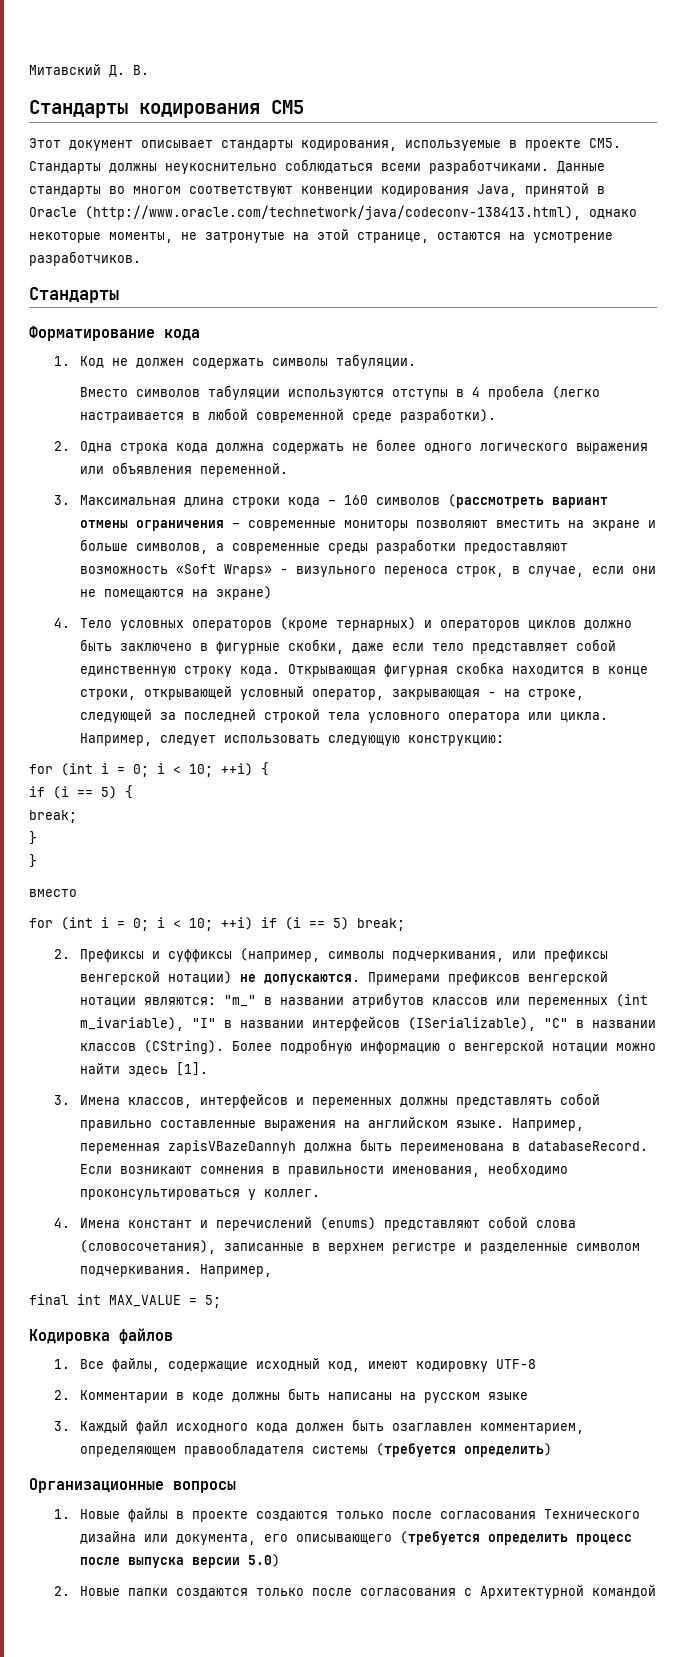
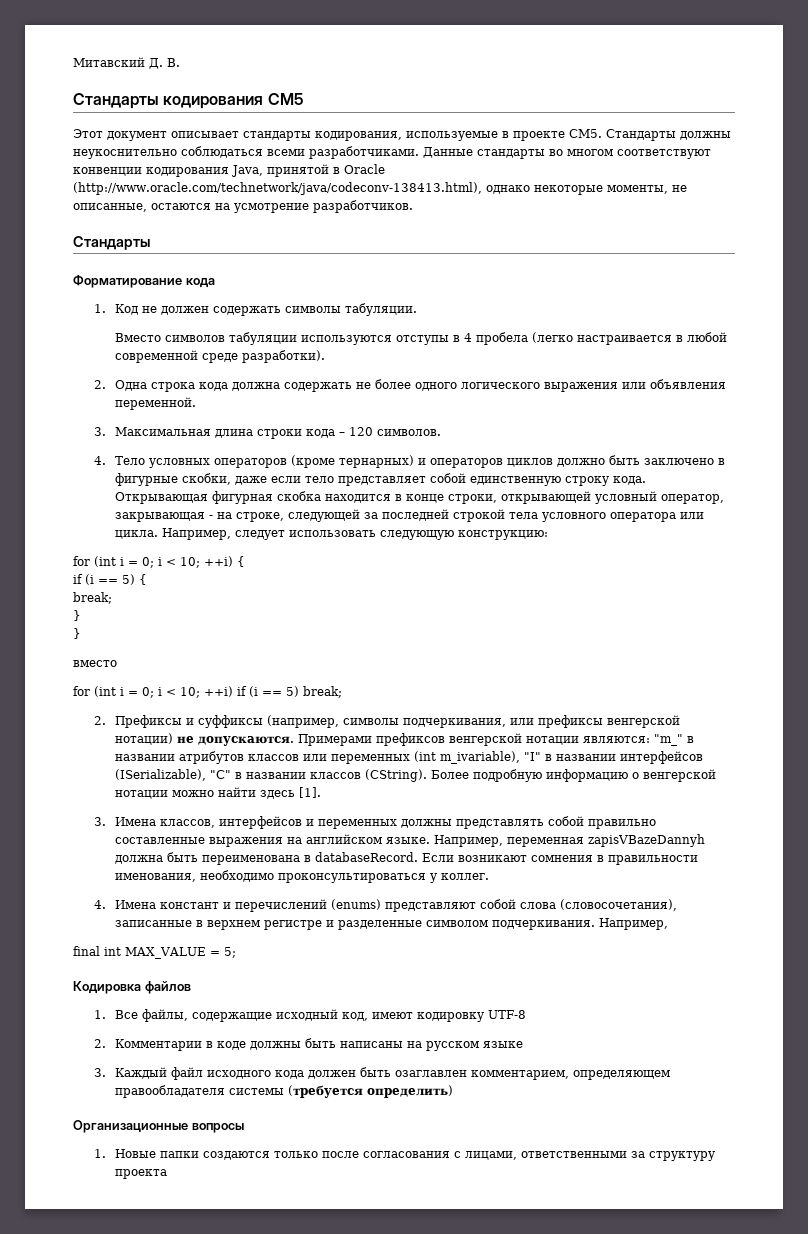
- Данные стандарты во многом соответствуют конвенции кодирования Java, принятой в Oracle (http://www.oracle.com/technetwork/java/codeconv-138413.html), однако некоторые моменты, не затронутые на этой странице, остаются на усмотрение разработчиков.
+ Данные стандарты во многом соответствуют конвенции кодирования Java, принятой в Oracle (http://www.oracle.com/technetwork/java/codeconv-138413.html), однако некоторые моменты, не описанные, остаются на усмотрение разработчиков.
- 3. Максимальная длина строки кода – 160 символов (рассмотреть вариант отмены ограничения – современные мониторы позволяют вместить на экране и больше символов, а современные среды разработки предоставляют возможность «Soft Wraps» - визульного переноса строк, в случае, если они не помещаются на экране)
+ 3. Максимальная длина строки кода – 120 символов.
- 1. Новые файлы в проекте создаются только после согласования Технического дизайна или документа, его описывающего (требуется определить процесс после выпуска версии 5.0)
- 2. Новые папки создаются только после согласования с Архитектурной командой
+ 1. Новые папки создаются только после согласования с лицами, ответственными за структуру проекта

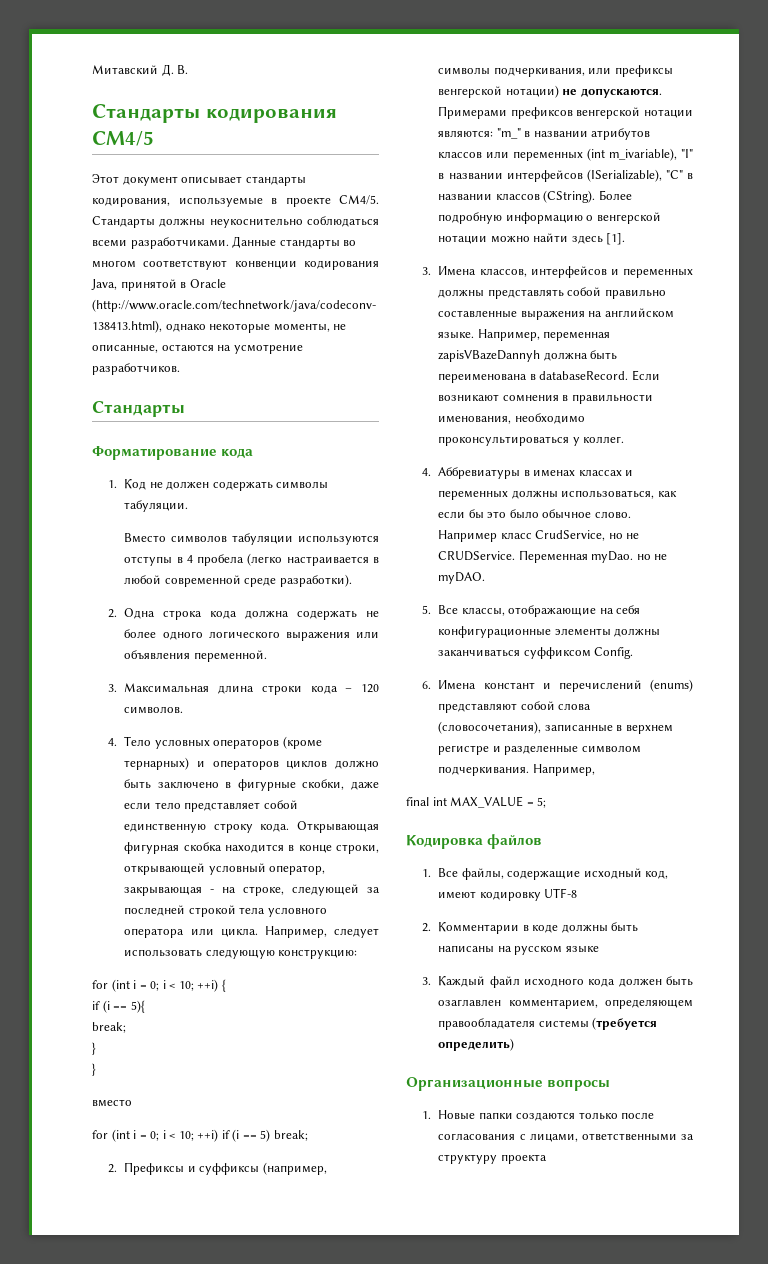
- Стандарты кодирования CM5
+ Стандарты кодирования CM4/5
- Этот документ описывает стандарты кодирования, используемые в проекте CM5. Стандарты должны неукоснительно соблюдаться всеми разработчиками.
+ Этот документ описывает стандарты кодирования, используемые в проекте CM4/5. Стандарты должны неукоснительно соблюдаться всеми разработчиками.
- if (i == 5) {
+ if (i == 5){
- 4. Имена констант и перечислений (enums) представляют собой слова (словосочетания), записанные в верхнем регистре и разделенные символом подчеркивания.
+ 4. Аббревиатуры в именах классах и переменных должны использоваться, как если бы это было обычное слово. Например класс CrudService, но не CRUDService. Переменная myDao. но не myDAO.
+ 5. Все классы, отображающие на себя конфигурационные элементы должны заканчиваться суффиксом Config.
+ 6. Имена констант и перечислений (enums) представляют собой слова (словосочетания), записанные в верхнем регистре и разделенные символом подчеркивания.

